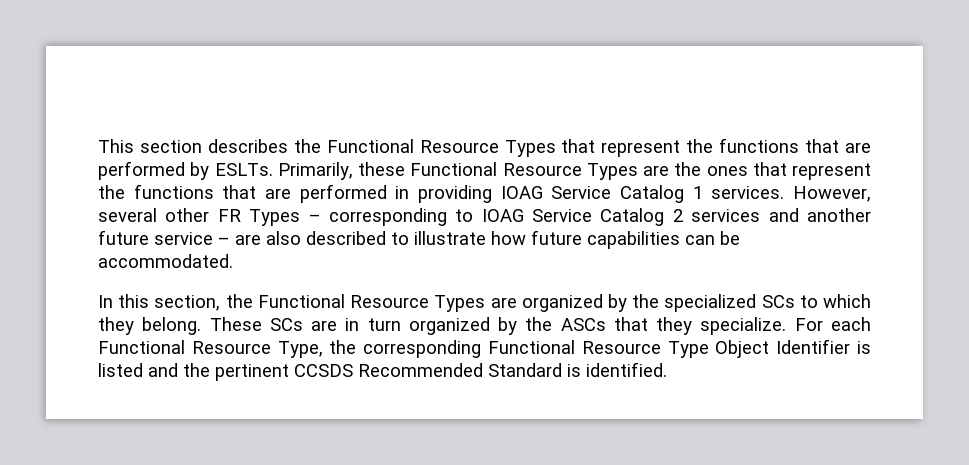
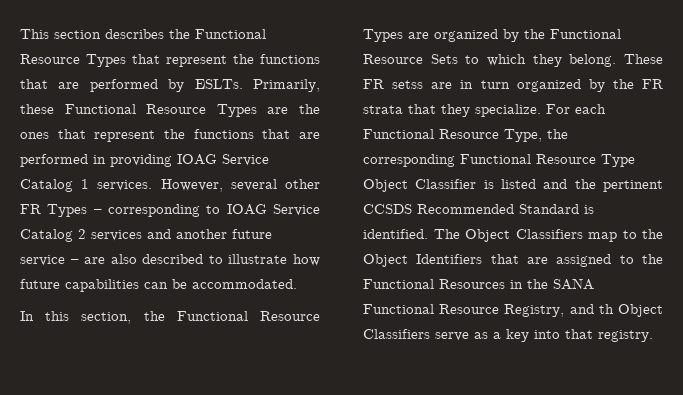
- In this section, the Functional Resource Types are organized by the specialized SCs to which they belong.
+ In this section, the Functional Resource Types are organized by the Functional Resource Sets to which they belong.
- These SCs are in turn organized by the ASCs that they specialize.
+ These FR setss are in turn organized by the FR strata that they specialize.
- For each Functional Resource Type, the corresponding Functional Resource Type Object Identifier is listed and the pertinent CCSDS Recommended Standard is identified.
+ For each Functional Resource Type, the corresponding Functional Resource Type Object Classifier is listed and the pertinent CCSDS Recommended Standard is identified.
+ The Object Classifiers map to the Object Identifiers that are assigned to the Functional Resources in the SANA Functional Resource Registry, and th Object Classifiers serve as a key into that registry.

